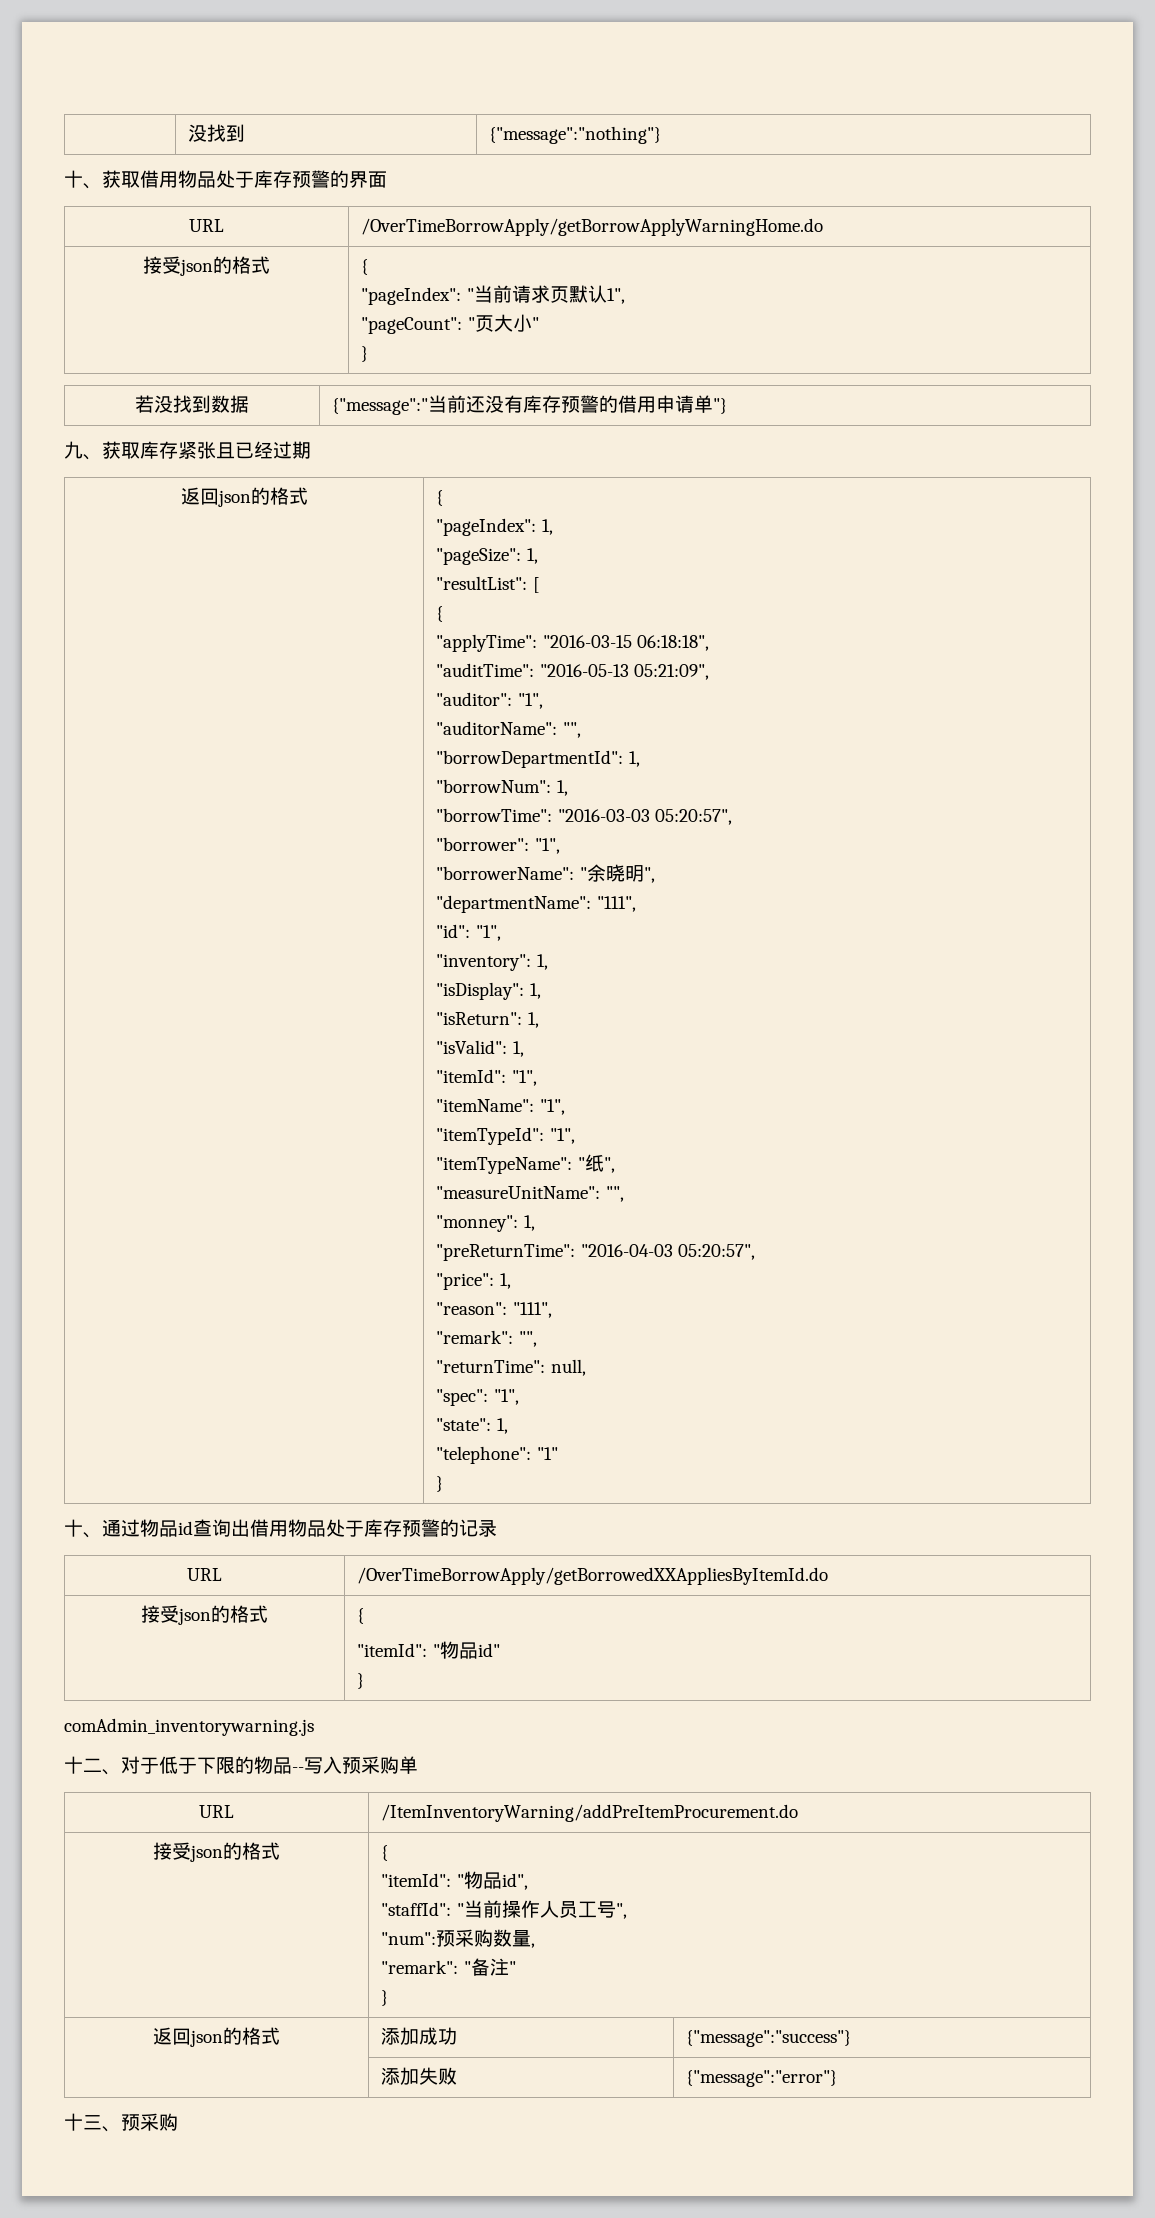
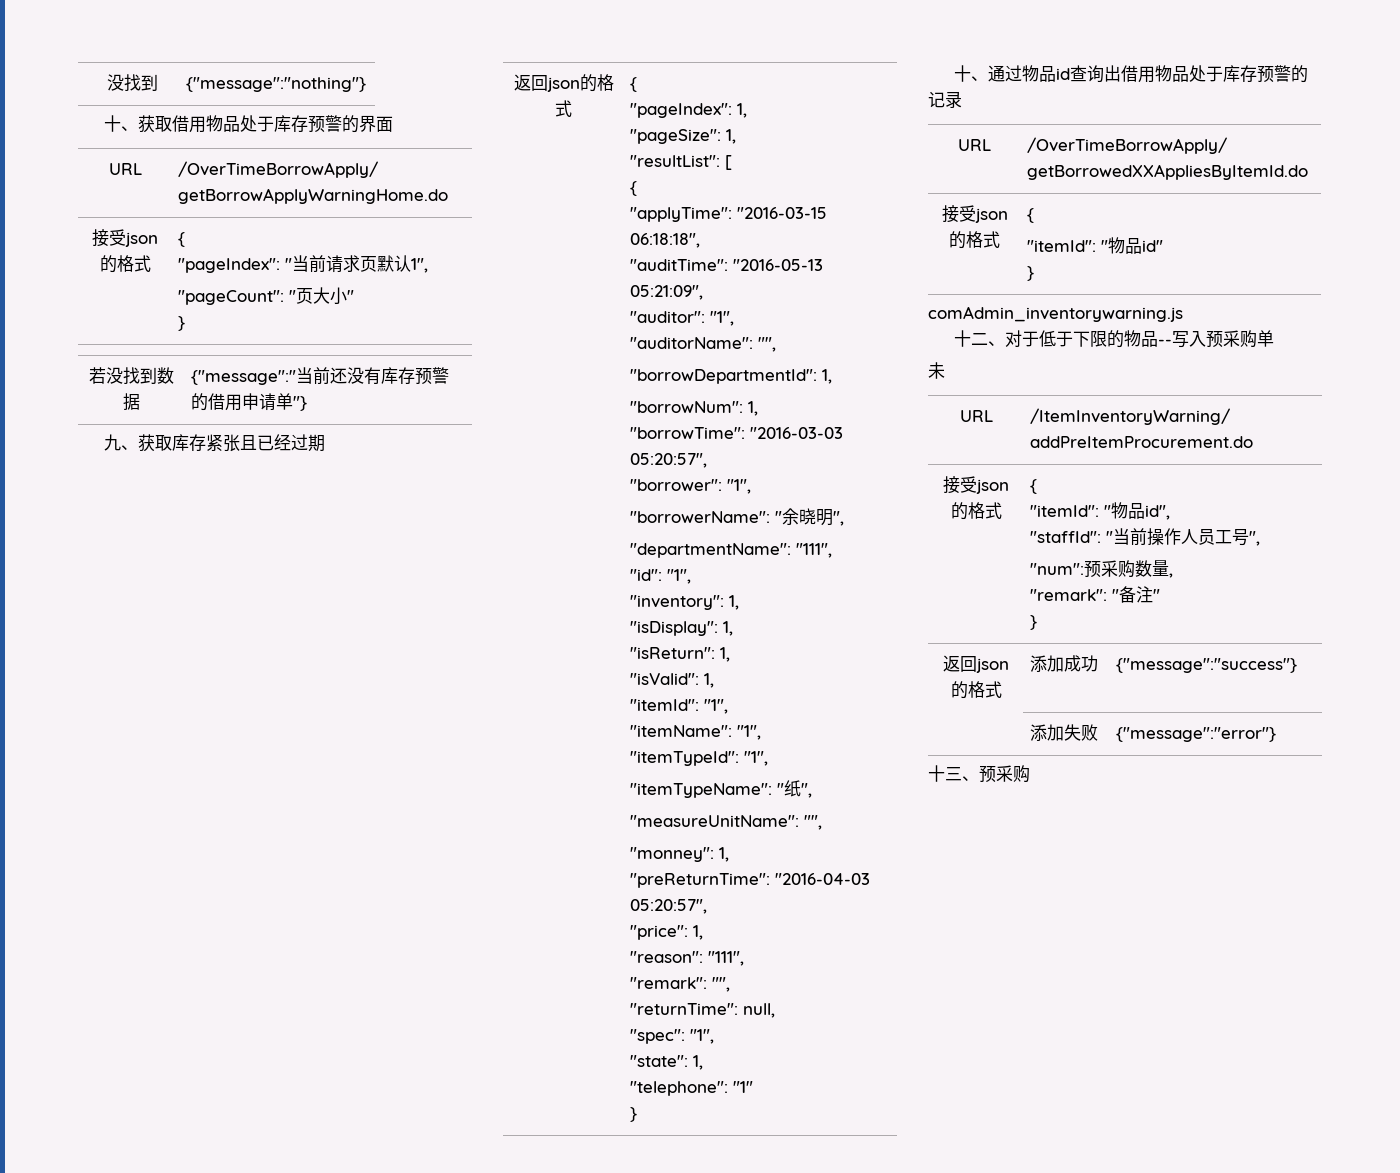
+ 未

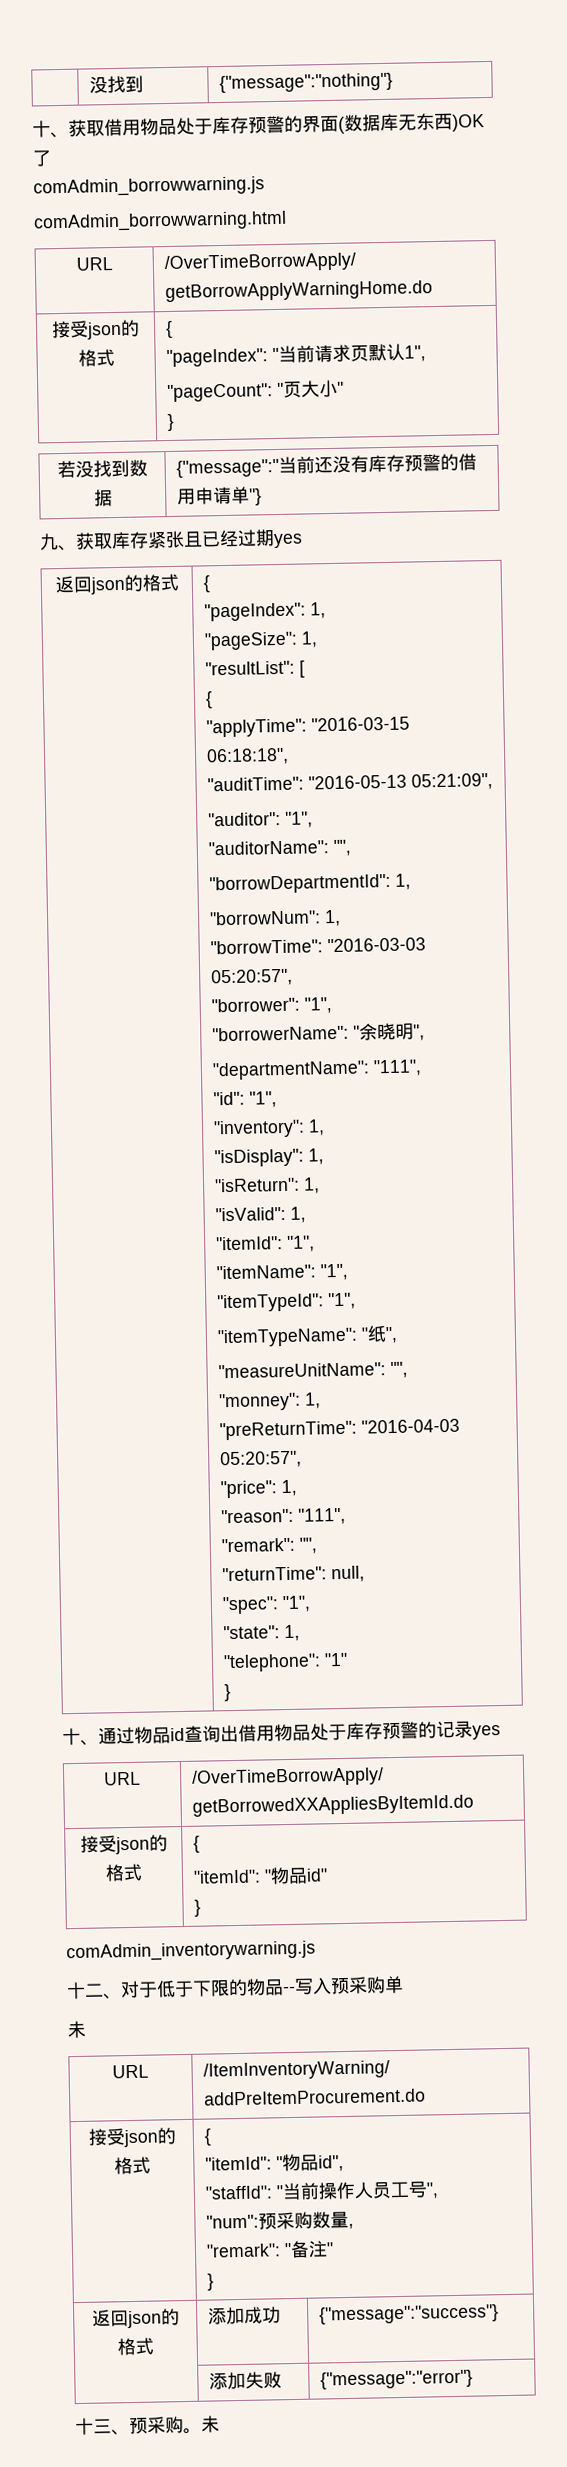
- 十、获取借用物品处于库存预警的界面
+ 十、获取借用物品处于库存预警的界面(数据库无东西)OK了
+ comAdmin_borrowwarning.js
+ comAdmin_borrowwarning.html
- 九、获取库存紧张且已经过期
+ 九、获取库存紧张且已经过期yes
- 十、通过物品id查询出借用物品处于库存预警的记录
+ 十、通过物品id查询出借用物品处于库存预警的记录yes
- 十三、预采购
+ 十三、预采购。未

